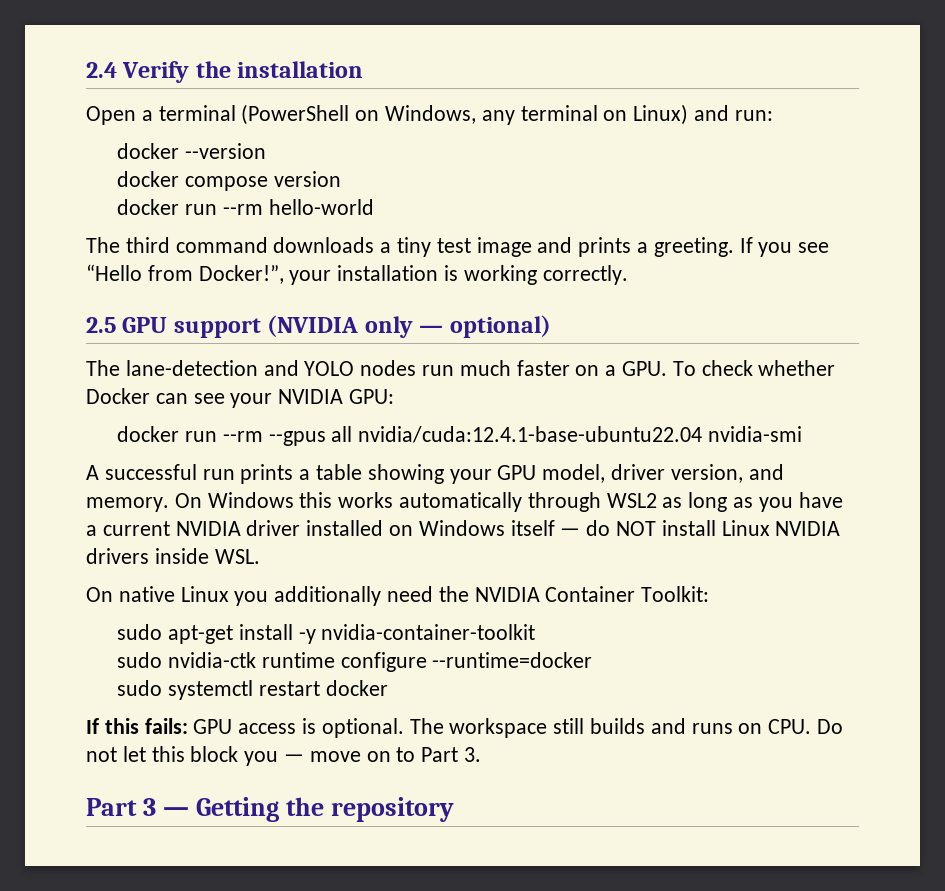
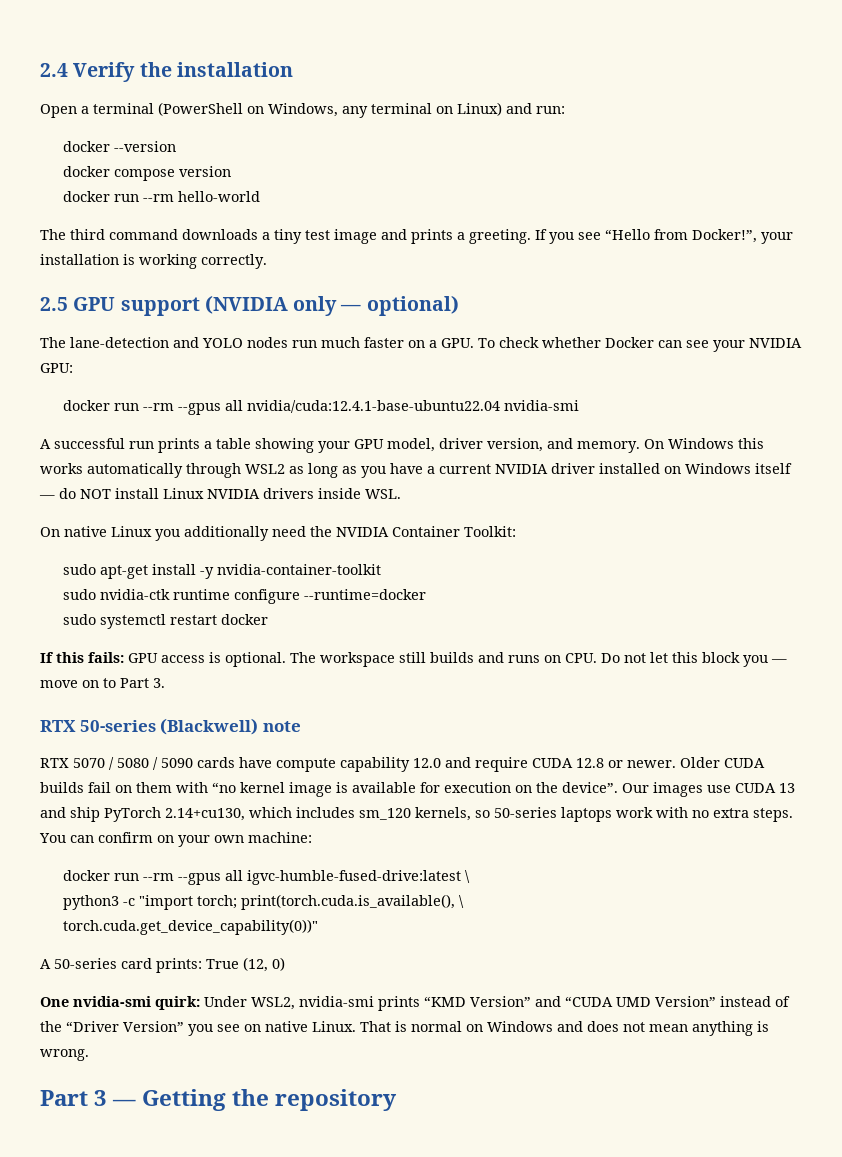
+ RTX 50-series (Blackwell) note
+ RTX 5070 / 5080 / 5090 cards have compute capability 12.0 and require CUDA 12.8 or newer. Older CUDA builds fail on them with “no kernel image is available for execution on the device”. Our images use CUDA 13 and ship PyTorch 2.14+cu130, which includes sm_120 kernels, so 50-series laptops work with no extra steps. You can confirm on your own machine:
+ docker run --rm --gpus all igvc-humble-fused-drive:latest \
+ python3 -c "import torch; print(torch.cuda.is_available(), \
+ torch.cuda.get_device_capability(0))"
+ A 50-series card prints: True (12, 0)
+ One nvidia-smi quirk: Under WSL2, nvidia-smi prints “KMD Version” and “CUDA UMD Version” instead of the “Driver Version” you see on native Linux. That is normal on Windows and does not mean anything is wrong.

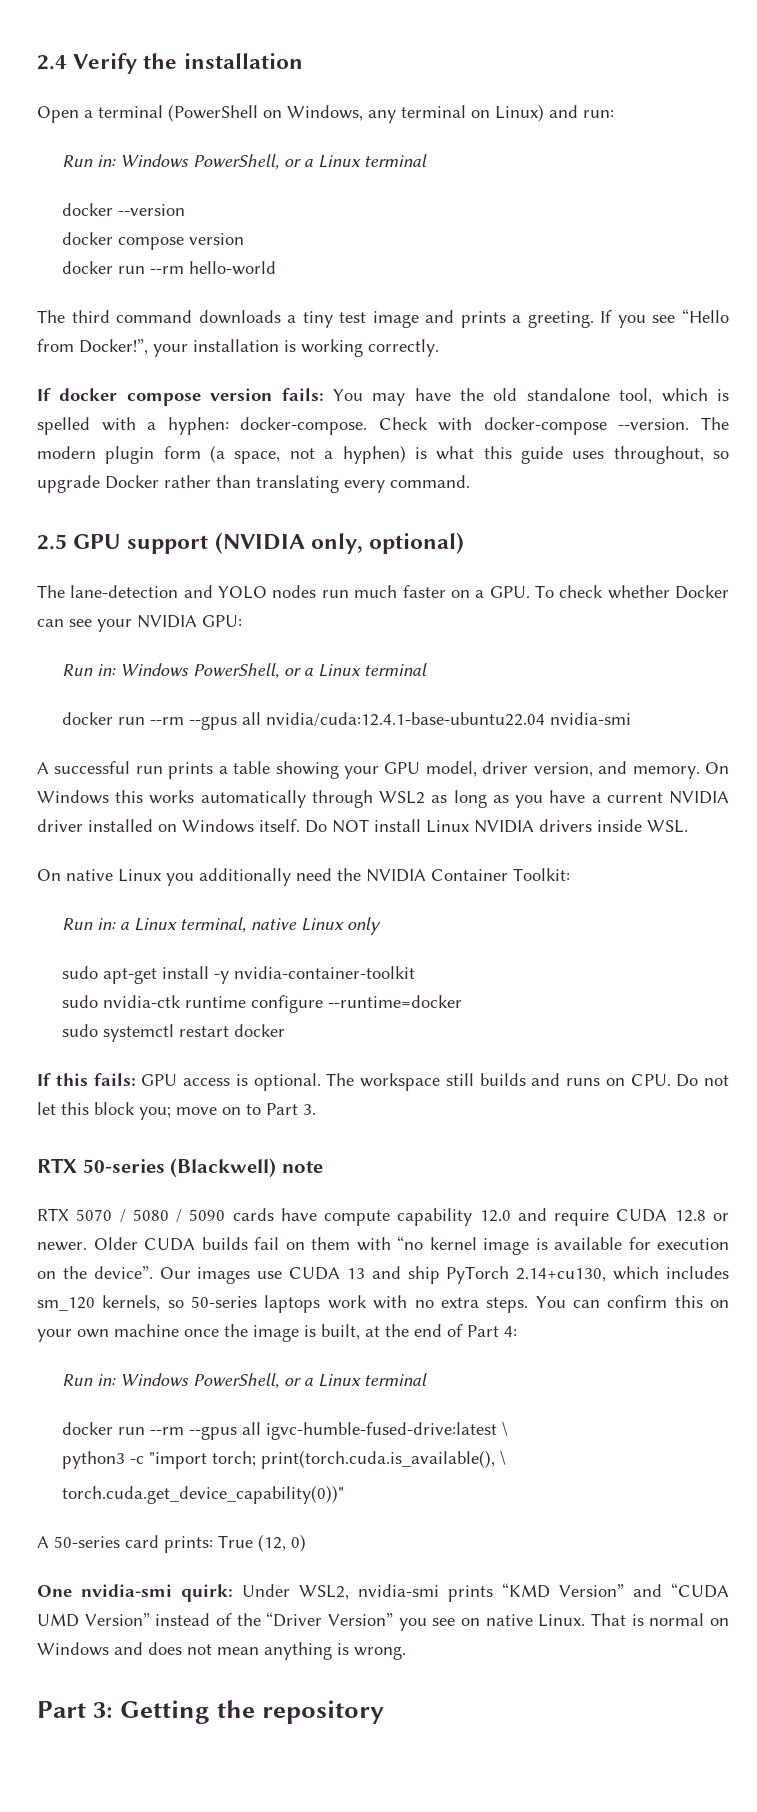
  Open a terminal (PowerShell on Windows, any terminal on Linux) and run:
+ Run in: Windows PowerShell, or a Linux terminal
+ If docker compose version fails: You may have the old standalone tool, which is spelled with a hyphen: docker-compose. Check with docker-compose --version. The modern plugin form (a space, not a hyphen) is what this guide uses throughout, so upgrade Docker rather than translating every command.
- 2.5 GPU support (NVIDIA only — optional)
+ 2.5 GPU support (NVIDIA only, optional)
  The lane-detection and YOLO nodes run much faster on a GPU. To check whether Docker can see your NVIDIA GPU:
+ Run in: Windows PowerShell, or a Linux terminal
- On Windows this works automatically through WSL2 as long as you have a current NVIDIA driver installed on Windows itself — do NOT install Linux NVIDIA drivers inside WSL.
+ On Windows this works automatically through WSL2 as long as you have a current NVIDIA driver installed on Windows itself. Do NOT install Linux NVIDIA drivers inside WSL.
+ Run in: a Linux terminal, native Linux only
- The workspace still builds and runs on CPU. Do not let this block you — move on to Part 3.
+ The workspace still builds and runs on CPU. Do not let this block you; move on to Part 3.
- You can confirm on your own machine:
+ You can confirm this on your own machine once the image is built, at the end of Part 4:
+ Run in: Windows PowerShell, or a Linux terminal
- Part 3 — Getting the repository
+ Part 3: Getting the repository

